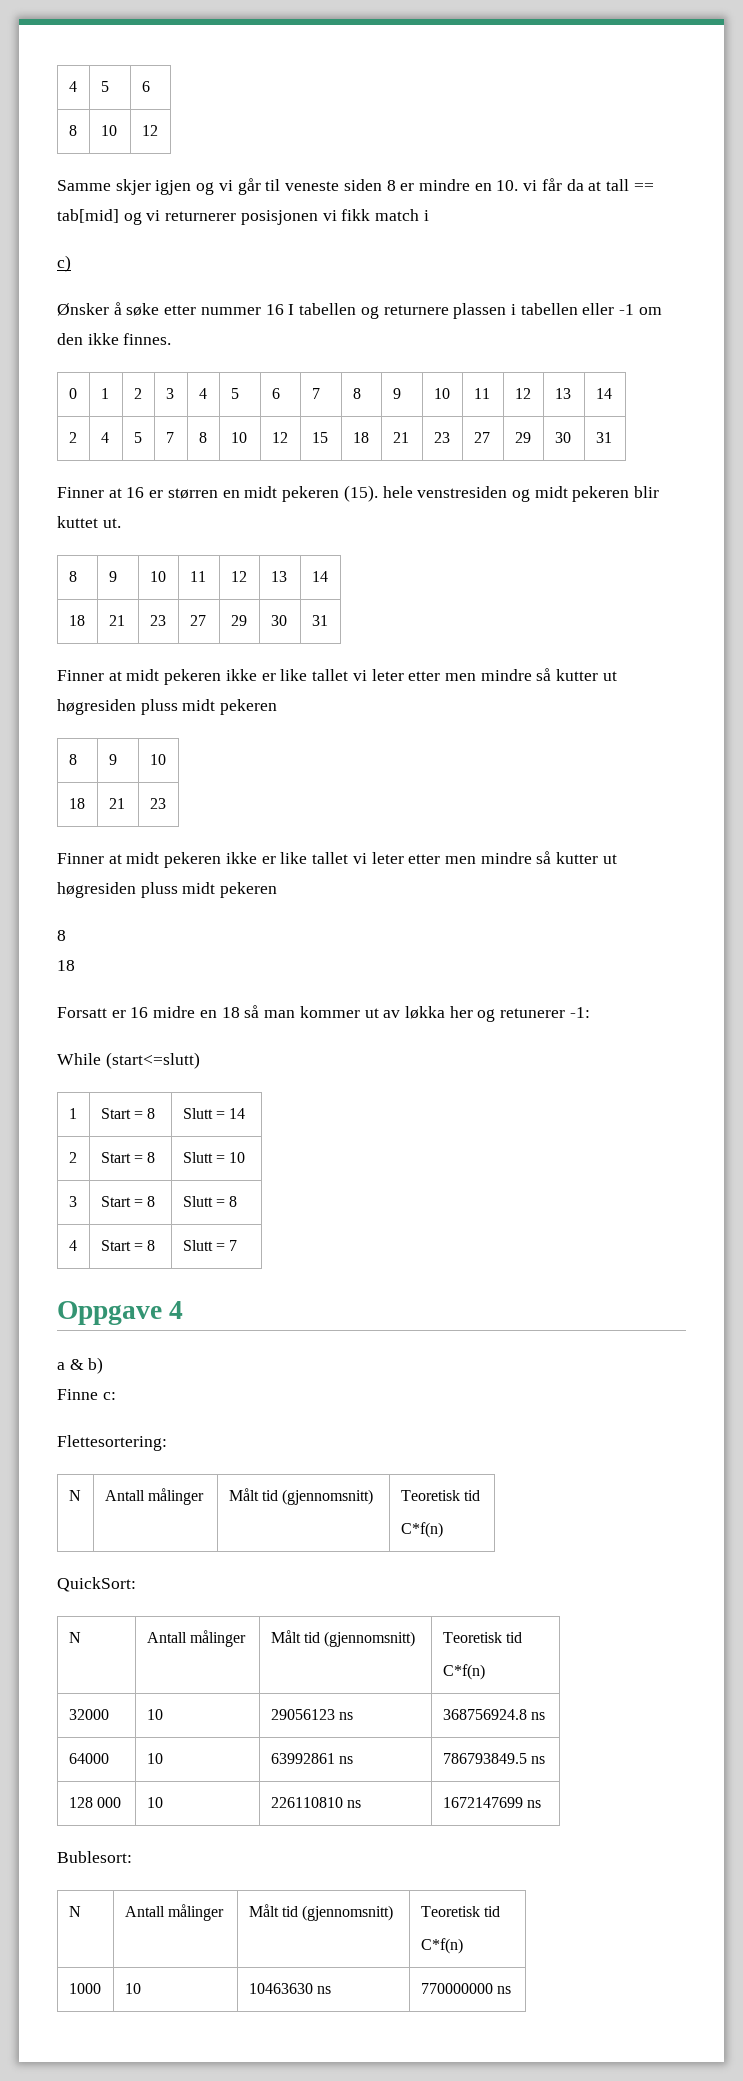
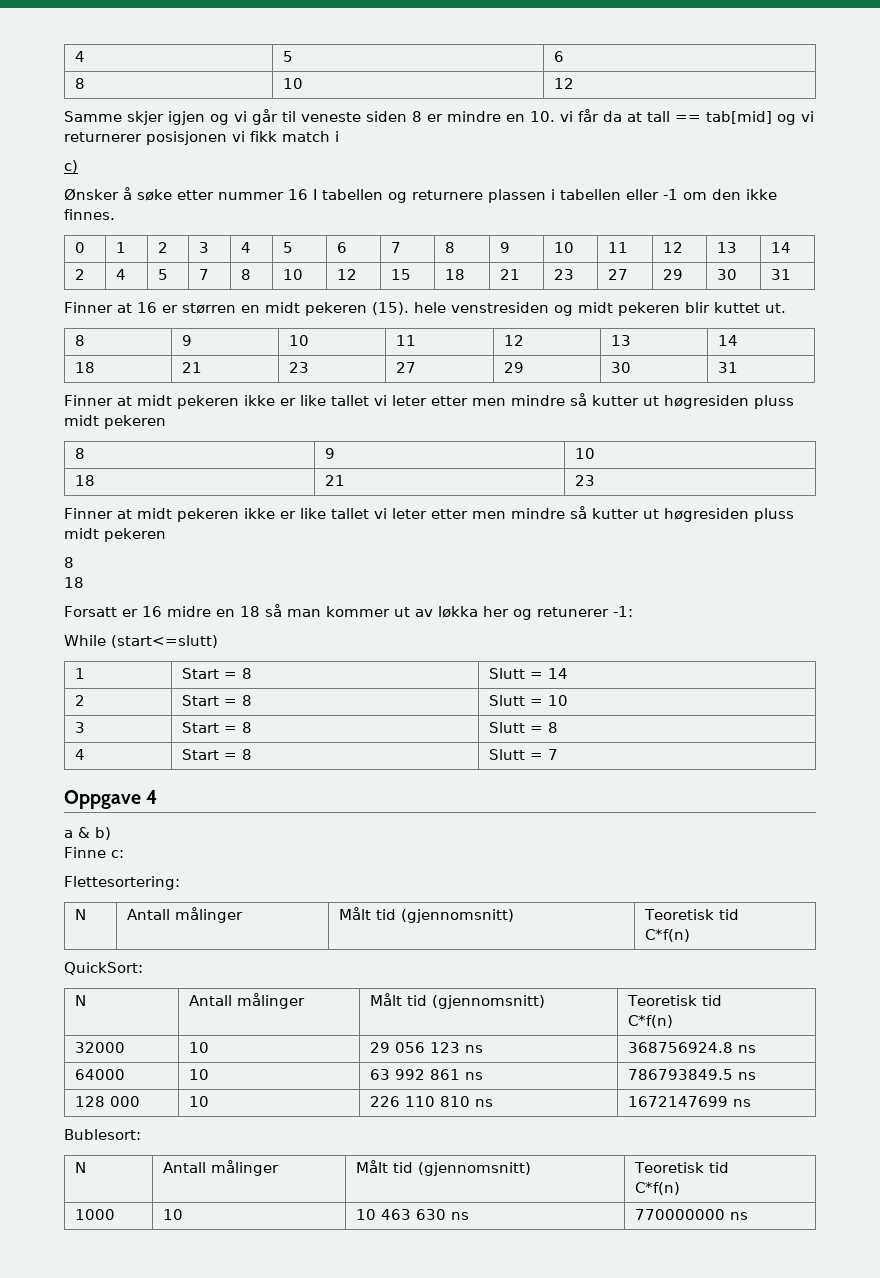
- 32000 | 10 | 29056123 ns | 368756924.8 ns
+ 32000 | 10 | 29 056 123 ns | 368756924.8 ns
- 64000 | 10 | 63992861 ns | 786793849.5 ns
+ 64000 | 10 | 63 992 861 ns | 786793849.5 ns
- 128 000 | 10 | 226110810 ns | 1672147699 ns
+ 128 000 | 10 | 226 110 810 ns | 1672147699 ns
- 1000 | 10 | 10463630 ns | 770000000 ns
+ 1000 | 10 | 10 463 630 ns | 770000000 ns

